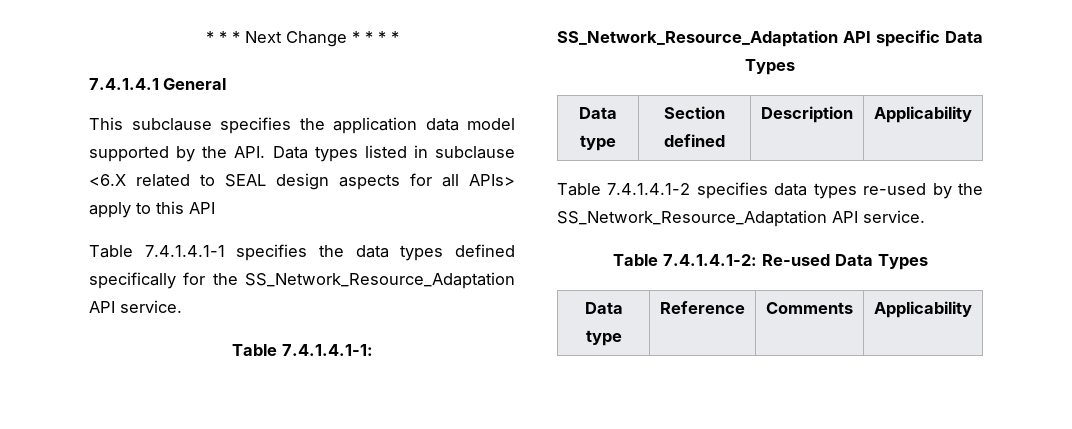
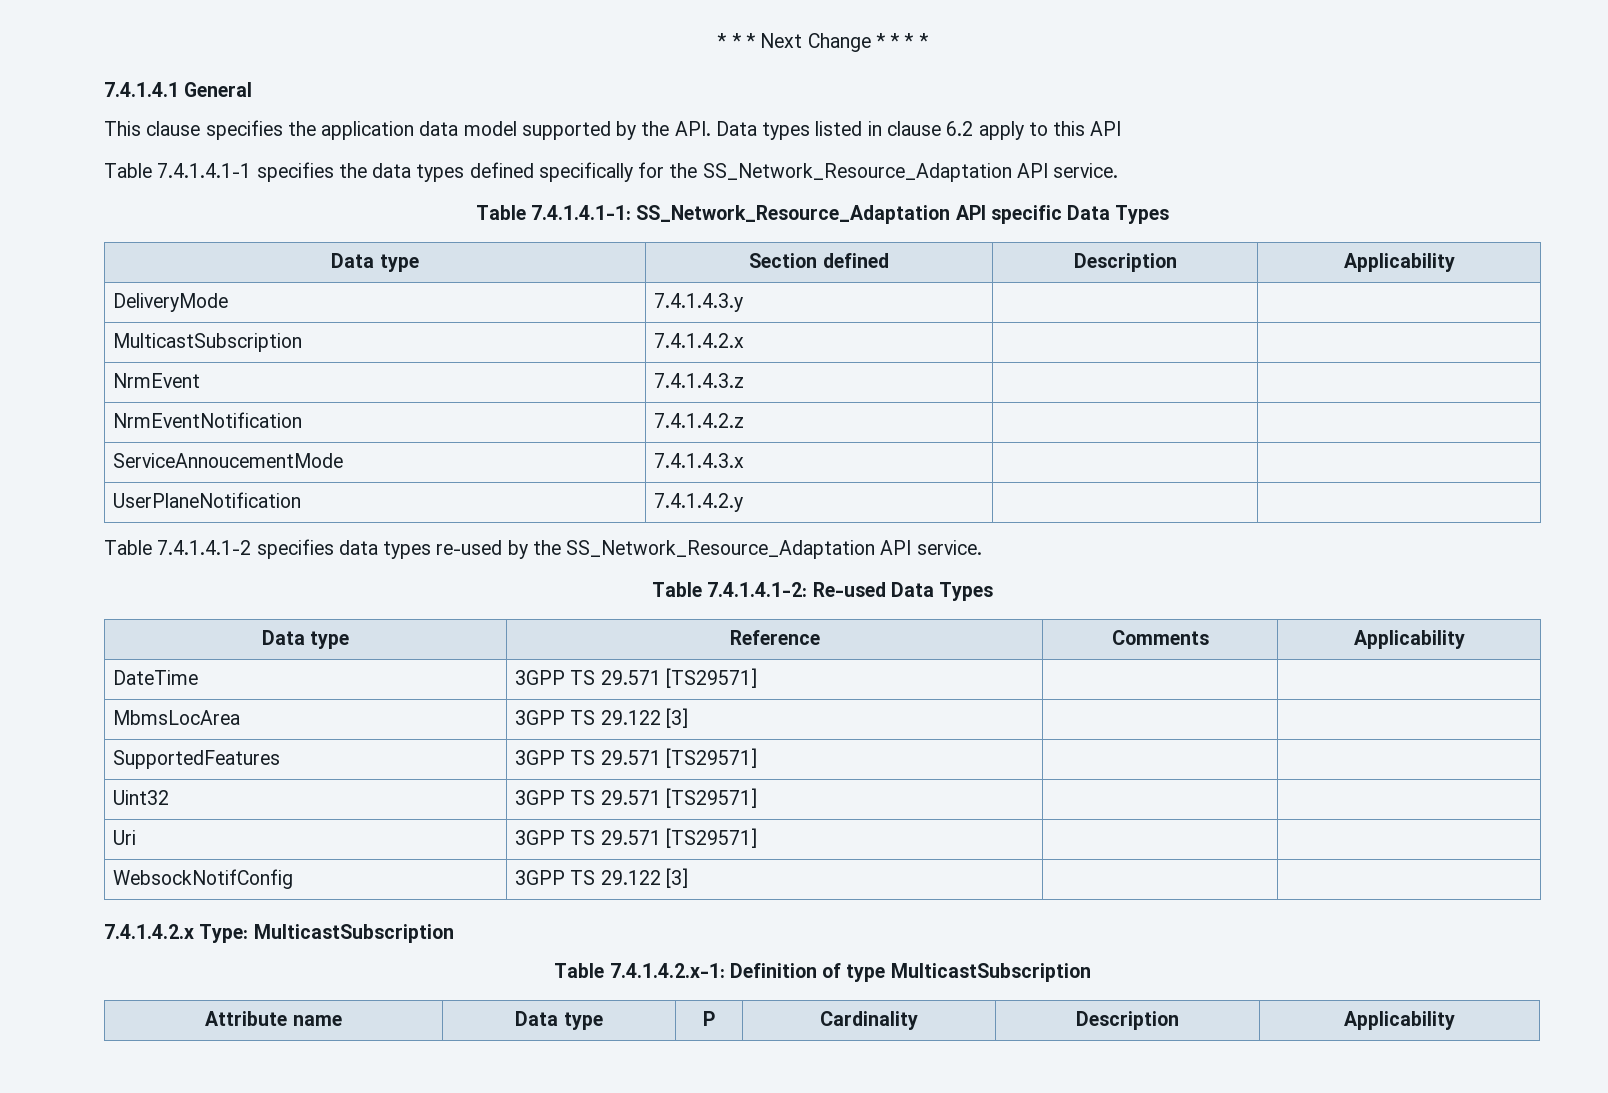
- This subclause specifies the application data model supported by the API. Data types listed in subclause <6.X related to SEAL design aspects for all APIs> apply to this API
+ This clause specifies the application data model supported by the API. Data types listed in clause 6.2 apply to this API
+ DeliveryMode | 7.4.1.4.3.y | |
+ MulticastSubscription | 7.4.1.4.2.x | |
+ NrmEvent | 7.4.1.4.3.z | |
+ NrmEventNotification | 7.4.1.4.2.z | |
+ ServiceAnnoucementMode | 7.4.1.4.3.x | |
+ UserPlaneNotification | 7.4.1.4.2.y | |
+ DateTime | 3GPP TS 29.571 [TS29571] | |
+ MbmsLocArea | 3GPP TS 29.122 [3] | |
+ SupportedFeatures | 3GPP TS 29.571 [TS29571] | |
+ Uint32 | 3GPP TS 29.571 [TS29571] | |
+ Uri | 3GPP TS 29.571 [TS29571] | |
+ WebsockNotifConfig | 3GPP TS 29.122 [3] | |
+ 7.4.1.4.2.x Type: MulticastSubscription
+ Table 7.4.1.4.2.x-1: Definition of type MulticastSubscription
+ Attribute name | Data type | P | Cardinality | Description | Applicability

